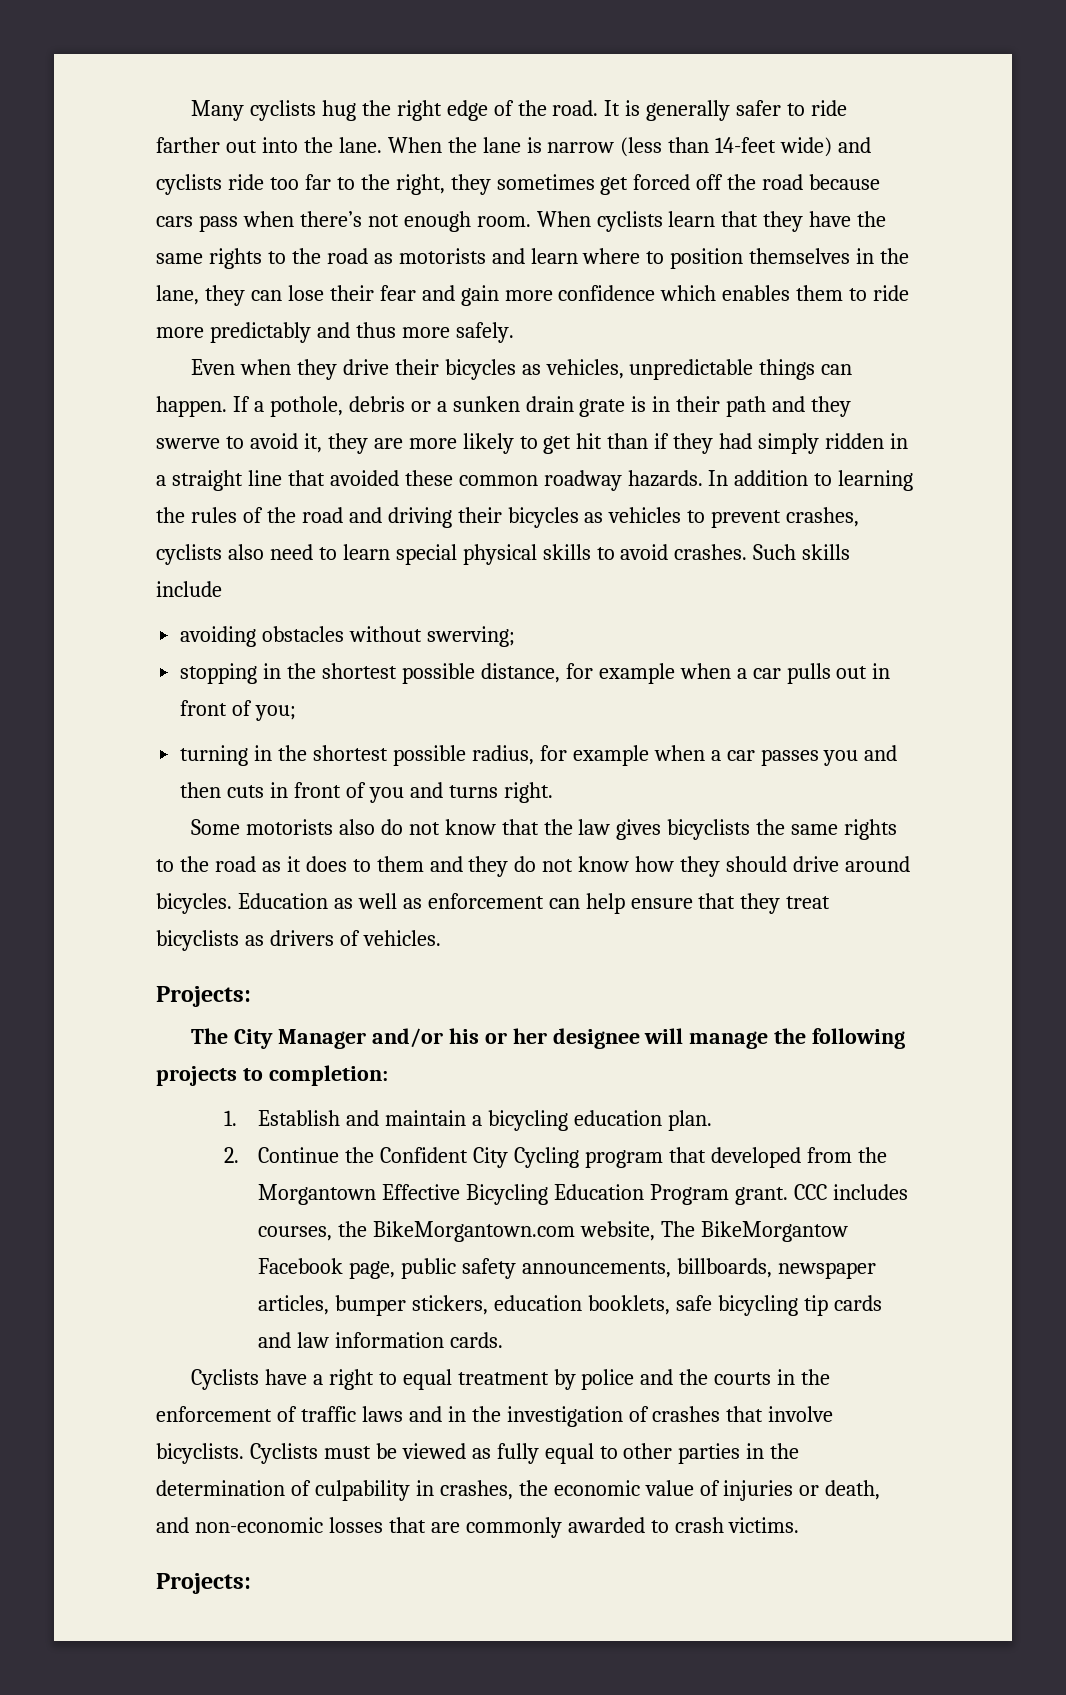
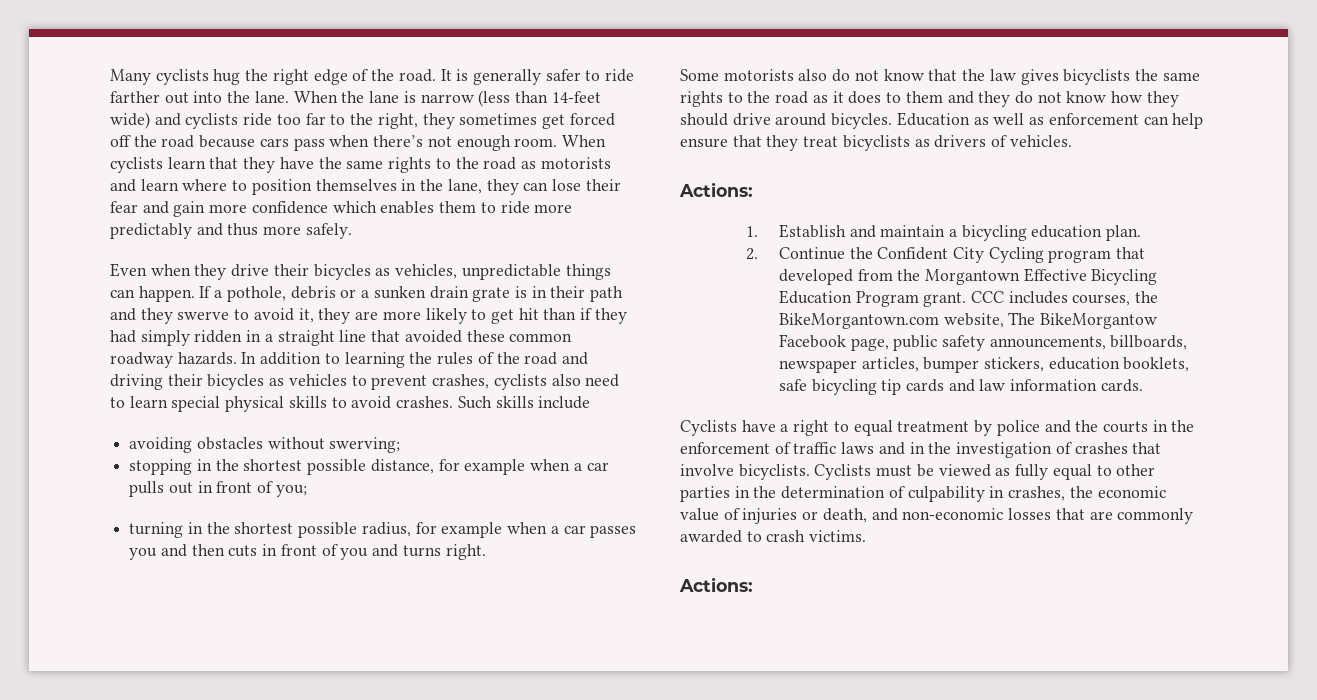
  Education as well as enforcement can help ensure that they treat bicyclists as drivers of vehicles.
- Projects:
- The City Manager and/or his or her designee will manage the following projects to completion:
+ Actions:
  Cyclists must be viewed as fully equal to other parties in the determination of culpability in crashes, the economic value of injuries or death, and non-economic losses that are commonly awarded to crash victims.
- Projects:
+ Actions:

